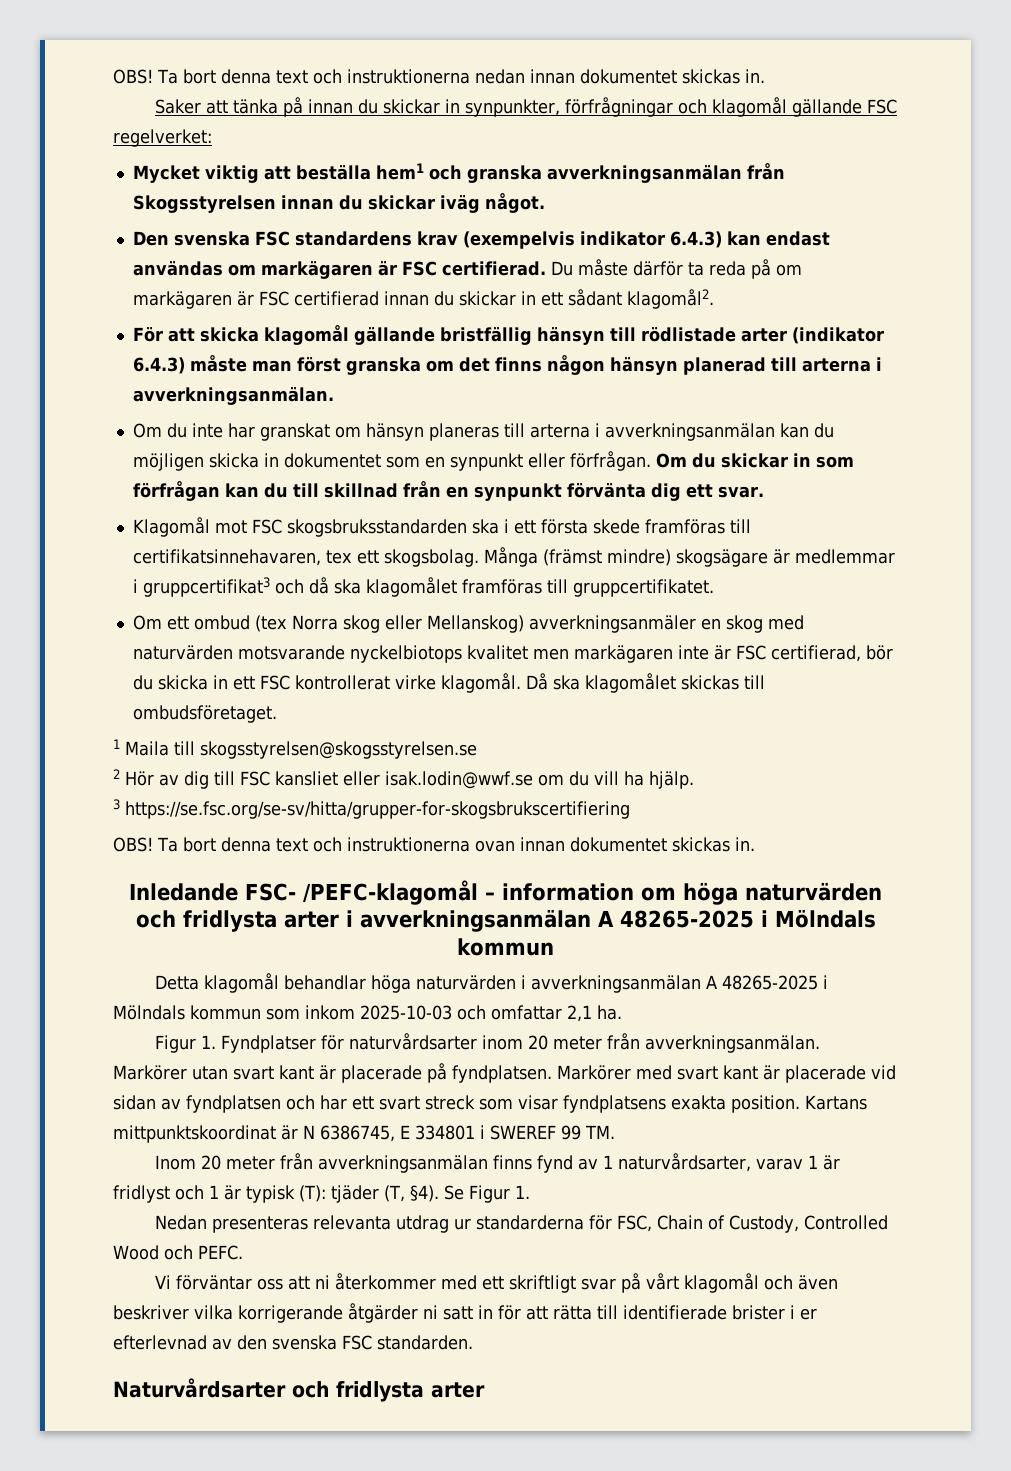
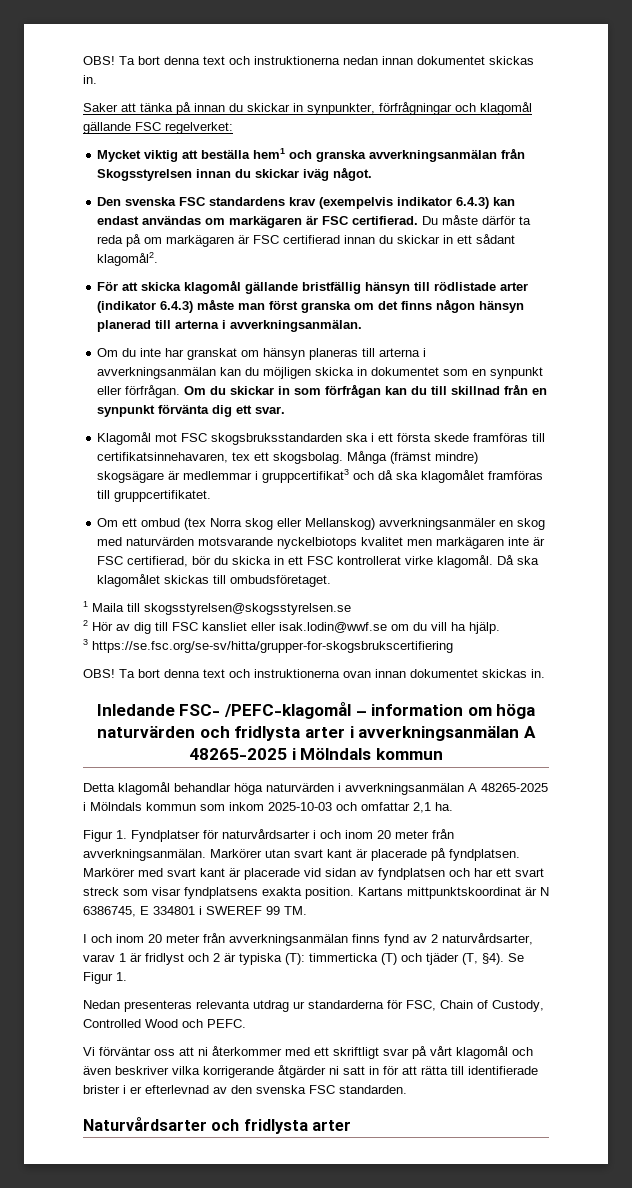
- Figur 1. Fyndplatser för naturvårdsarter inom 20 meter från avverkningsanmälan.
+ Figur 1. Fyndplatser för naturvårdsarter i och inom 20 meter från avverkningsanmälan.
- Inom 20 meter från avverkningsanmälan finns fynd av 1 naturvårdsarter, varav 1 är fridlyst och 1 är typisk (T): tjäder (T, §4).
+ I och inom 20 meter från avverkningsanmälan finns fynd av 2 naturvårdsarter, varav 1 är fridlyst och 2 är typiska (T): timmerticka (T) och tjäder (T, §4).

